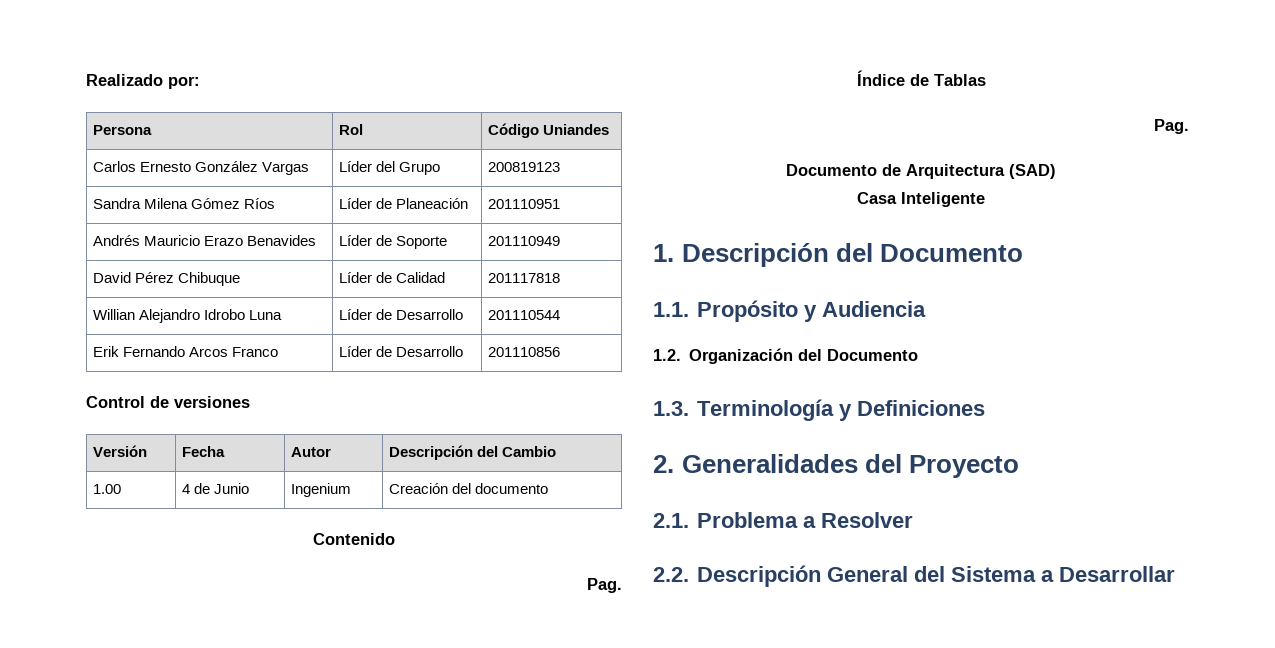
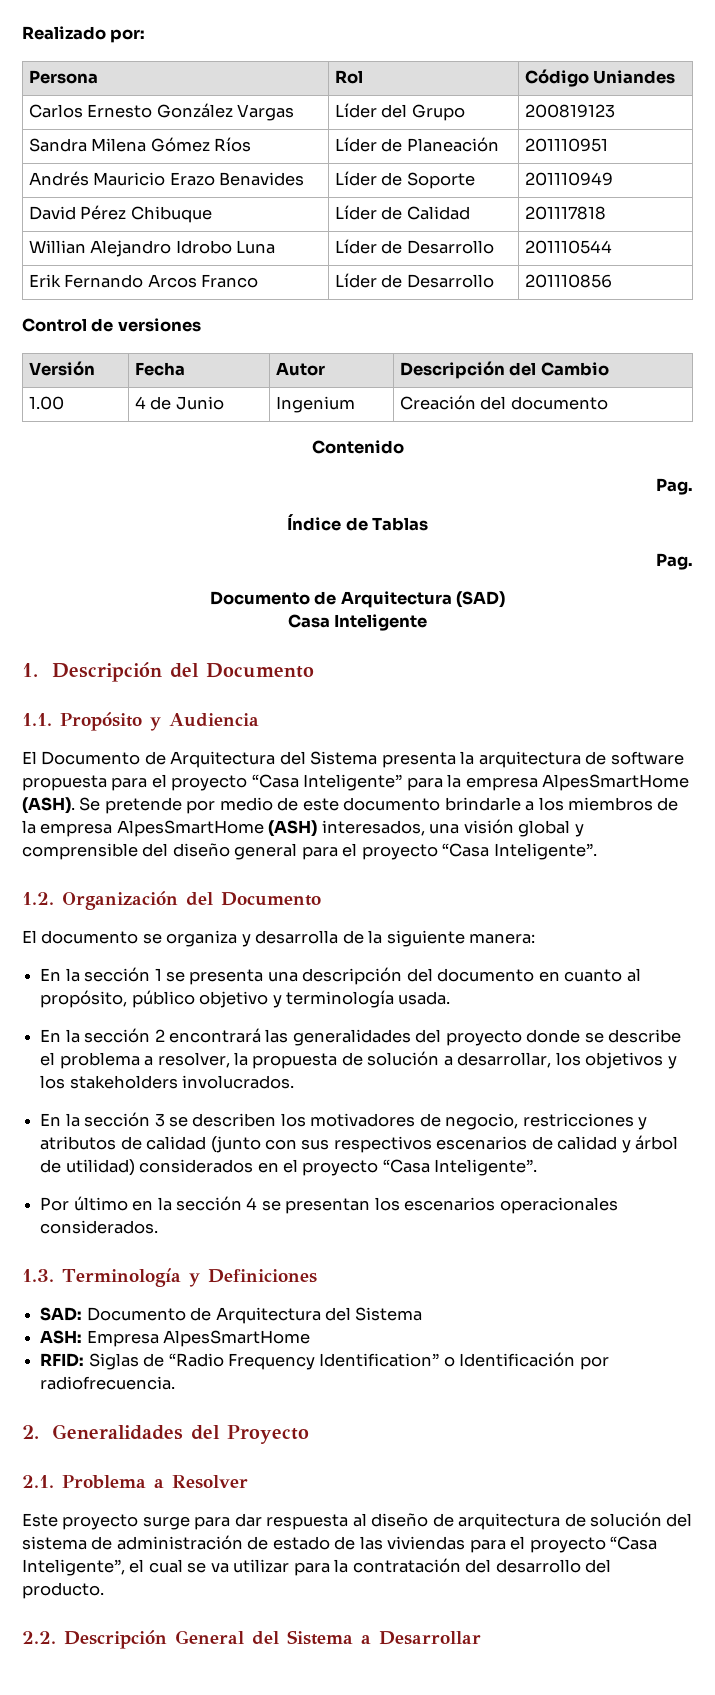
+ El Documento de Arquitectura del Sistema presenta la arquitectura de software propuesta para el proyecto “Casa Inteligente” para la empresa AlpesSmartHome (ASH). Se pretende por medio de este documento brindarle a los miembros de la empresa AlpesSmartHome (ASH) interesados, una visión global y comprensible del diseño general para el proyecto “Casa Inteligente”.
  1.2. Organización del Documento
+ El documento se organiza y desarrolla de la siguiente manera:
+ En la sección 1 se presenta una descripción del documento en cuanto al propósito, público objetivo y terminología usada.
+ En la sección 2 encontrará las generalidades del proyecto donde se describe el problema a resolver, la propuesta de solución a desarrollar, los objetivos y los stakeholders involucrados.
+ En la sección 3 se describen los motivadores de negocio, restricciones y atributos de calidad (junto con sus respectivos escenarios de calidad y árbol de utilidad) considerados en el proyecto “Casa Inteligente”.
+ Por último en la sección 4 se presentan los escenarios operacionales considerados.
  1.3. Terminología y Definiciones
+ SAD: Documento de Arquitectura del Sistema
+ ASH: Empresa AlpesSmartHome
+ RFID: Siglas de “Radio Frequency Identification” o Identificación por radiofrecuencia.
+ Este proyecto surge para dar respuesta al diseño de arquitectura de solución del sistema de administración de estado de las viviendas para el proyecto “Casa Inteligente”, el cual se va utilizar para la contratación del desarrollo del producto.

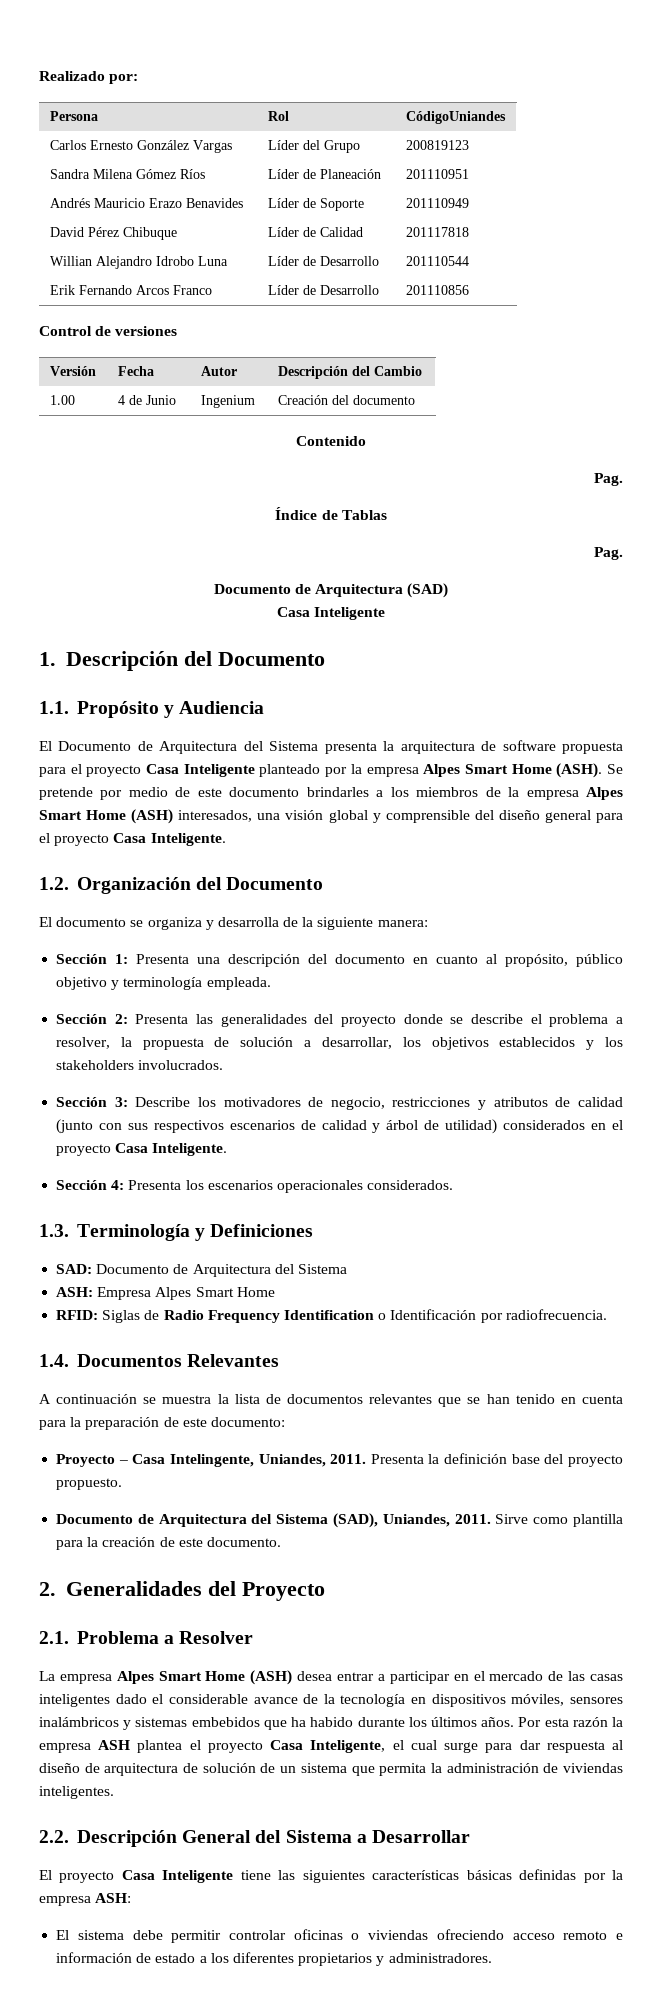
- Persona | Rol | Código Uniandes
+ Persona | Rol | CódigoUniandes
- El Documento de Arquitectura del Sistema presenta la arquitectura de software propuesta para el proyecto “Casa Inteligente” para la empresa AlpesSmartHome (ASH).
+ El Documento de Arquitectura del Sistema presenta la arquitectura de software propuesta para el proyecto Casa Inteligente planteado por la empresa Alpes Smart Home (ASH).
- Se pretende por medio de este documento brindarle a los miembros de la empresa AlpesSmartHome (ASH) interesados, una visión global y comprensible del diseño general para el proyecto “Casa Inteligente”.
+ Se pretende por medio de este documento brindarles a los miembros de la empresa Alpes Smart Home (ASH) interesados, una visión global y comprensible del diseño general para el proyecto Casa Inteligente.
- En la sección 1 se presenta una descripción del documento en cuanto al propósito, público objetivo y terminología usada.
- En la sección 2 encontrará las generalidades del proyecto donde se describe el problema a resolver, la propuesta de solución a desarrollar, los objetivos y los stakeholders involucrados.
+ Sección 1: Presenta una descripción del documento en cuanto al propósito, público objetivo y terminología empleada.
+ Sección 2: Presenta las generalidades del proyecto donde se describe el problema a resolver, la propuesta de solución a desarrollar, los objetivos establecidos y los stakeholders involucrados.
- En la sección 3 se describen los motivadores de negocio, restricciones y atributos de calidad (junto con sus respectivos escenarios de calidad y árbol de utilidad) considerados en el proyecto “Casa Inteligente”.
- Por último en la sección 4 se presentan los escenarios operacionales considerados.
+ Sección 3: Describe los motivadores de negocio, restricciones y atributos de calidad (junto con sus respectivos escenarios de calidad y árbol de utilidad) considerados en el proyecto Casa Inteligente.
+ Sección 4: Presenta los escenarios operacionales considerados.
- ASH: Empresa AlpesSmartHome
+ ASH: Empresa Alpes Smart Home
- RFID: Siglas de “Radio Frequency Identification” o Identificación por radiofrecuencia.
+ RFID: Siglas de Radio Frequency Identification o Identificación por radiofrecuencia.
+ 1.4. Documentos Relevantes
+ A continuación se muestra la lista de documentos relevantes que se han tenido en cuenta para la preparación de este documento:
+ Proyecto – Casa Intelingente, Uniandes, 2011. Presenta la definición base del proyecto propuesto.
+ Documento de Arquitectura del Sistema (SAD), Uniandes, 2011. Sirve como plantilla para la creación de este documento.
- Este proyecto surge para dar respuesta al diseño de arquitectura de solución del sistema de administración de estado de las viviendas para el proyecto “Casa Inteligente”, el cual se va utilizar para la contratación del desarrollo del producto.
+ La empresa Alpes Smart Home (ASH) desea entrar a participar en el mercado de las casas inteligentes dado el considerable avance de la tecnología en dispositivos móviles, sensores inalámbricos y sistemas embebidos que ha habido durante los últimos años. Por esta razón la empresa ASH plantea el proyecto Casa Inteligente, el cual surge para dar respuesta al diseño de arquitectura de solución de un sistema que permita la administración de viviendas inteligentes.
+ El proyecto Casa Inteligente tiene las siguientes características básicas definidas por la empresa ASH:
+ El sistema debe permitir controlar oficinas o viviendas ofreciendo acceso remoto e información de estado a los diferentes propietarios y administradores.

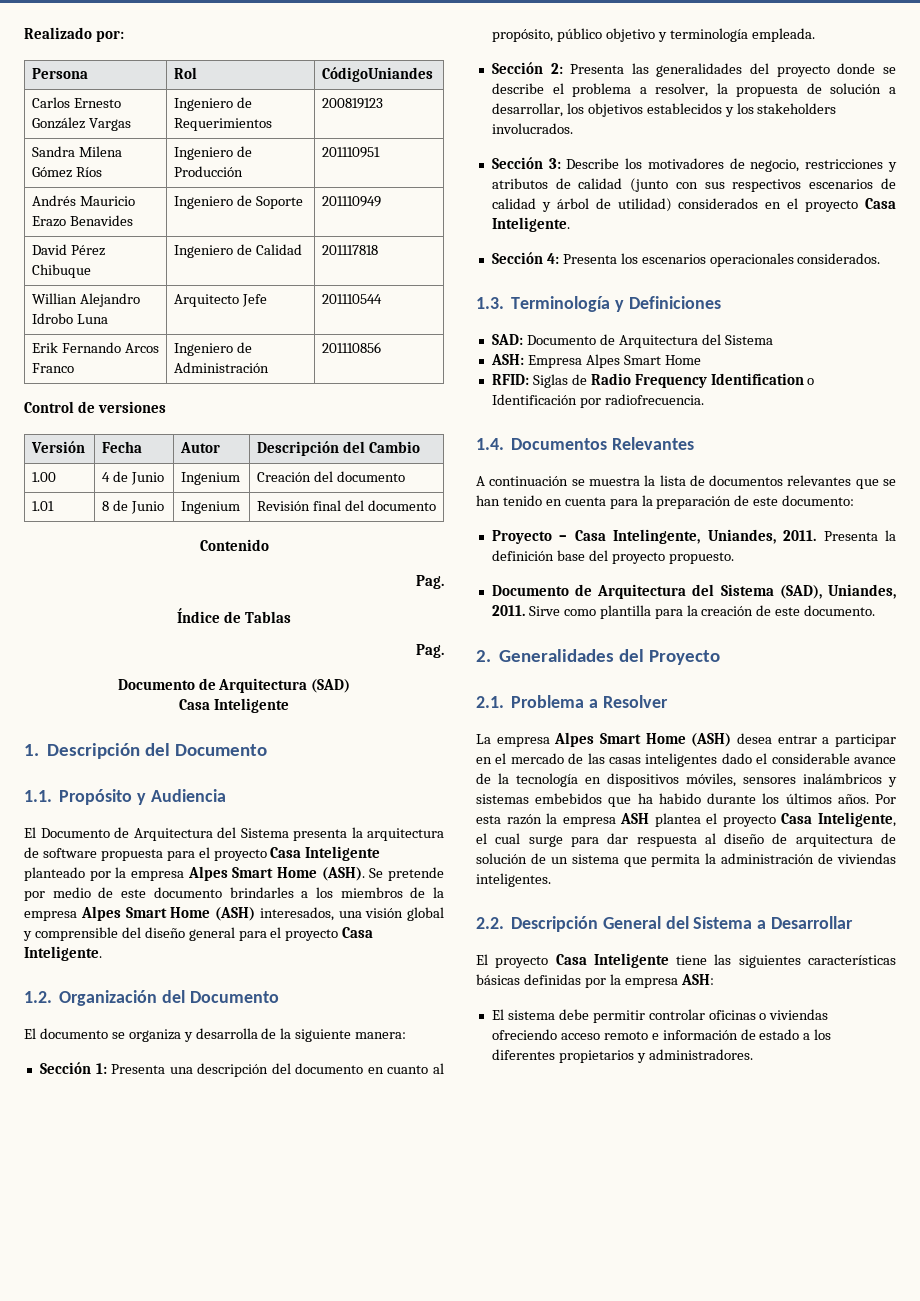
- Carlos Ernesto González Vargas | Líder del Grupo | 200819123
+ Carlos Ernesto González Vargas | Ingeniero de Requerimientos | 200819123
- Sandra Milena Gómez Ríos | Líder de Planeación | 201110951
+ Sandra Milena Gómez Ríos | Ingeniero de Producción | 201110951
- Andrés Mauricio Erazo Benavides | Líder de Soporte | 201110949
+ Andrés Mauricio Erazo Benavides | Ingeniero de Soporte | 201110949
- David Pérez Chibuque | Líder de Calidad | 201117818
+ David Pérez Chibuque | Ingeniero de Calidad | 201117818
- Willian Alejandro Idrobo Luna | Líder de Desarrollo | 201110544
+ Willian Alejandro Idrobo Luna | Arquitecto Jefe | 201110544
- Erik Fernando Arcos Franco | Líder de Desarrollo | 201110856
+ Erik Fernando Arcos Franco | Ingeniero de Administración | 201110856
+ 1.01 | 8 de Junio | Ingenium | Revisión final del documento

